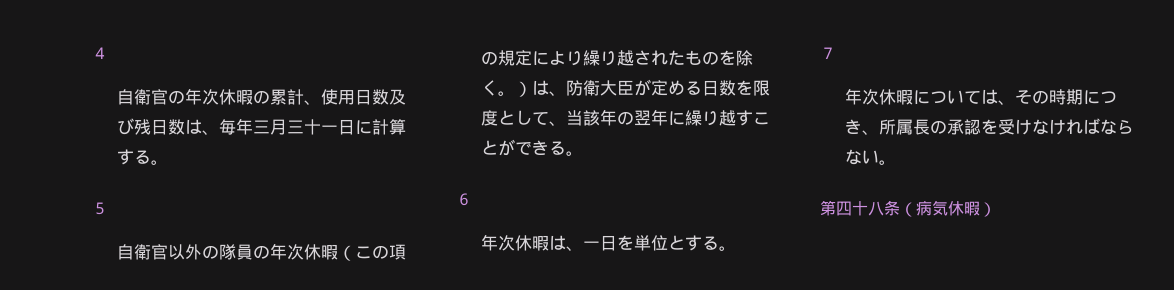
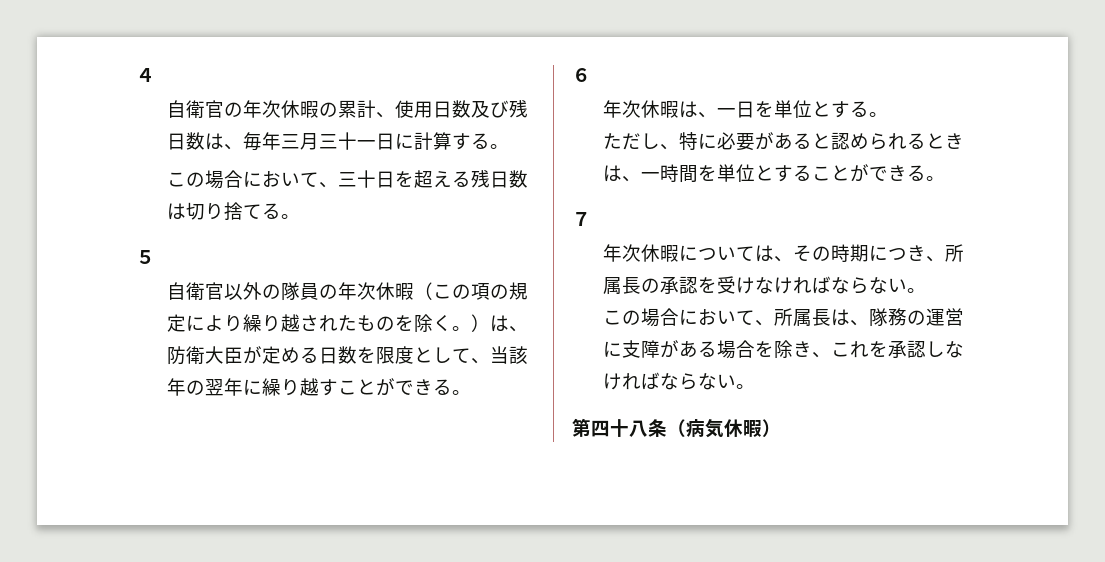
+ この場合において、三十日を超える残日数は切り捨てる。
+ ただし、特に必要があると認められるときは、一時間を単位とすることができる。
+ この場合において、所属長は、隊務の運営に支障がある場合を除き、これを承認しなければならない。

